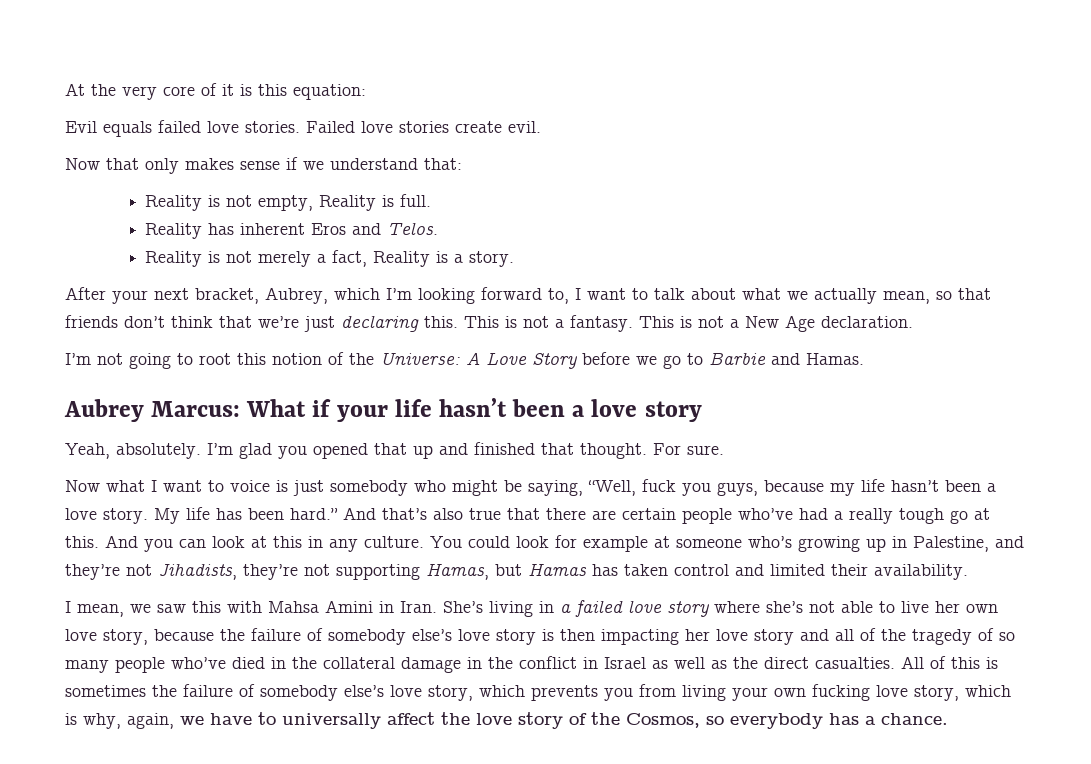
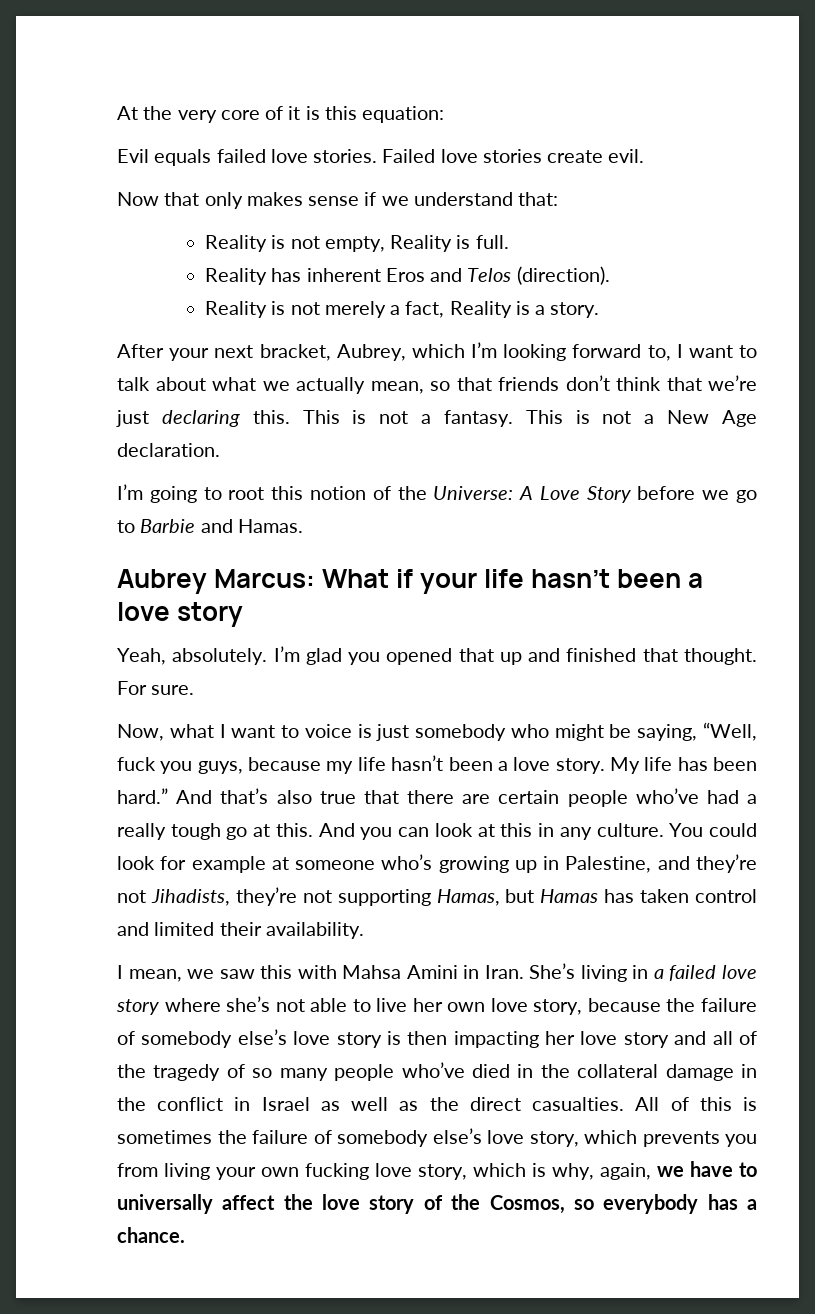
- Reality has inherent Eros and Telos.
+ Reality has inherent Eros and Telos (direction).
- I’m not going to root this notion of the Universe: A Love Story before we go to Barbie and Hamas.
+ I’m going to root this notion of the Universe: A Love Story before we go to Barbie and Hamas.
- Now what I want to voice is just somebody who might be saying, “Well, fuck you guys, because my life hasn’t been a love story.
+ Now, what I want to voice is just somebody who might be saying, “Well, fuck you guys, because my life hasn’t been a love story.

